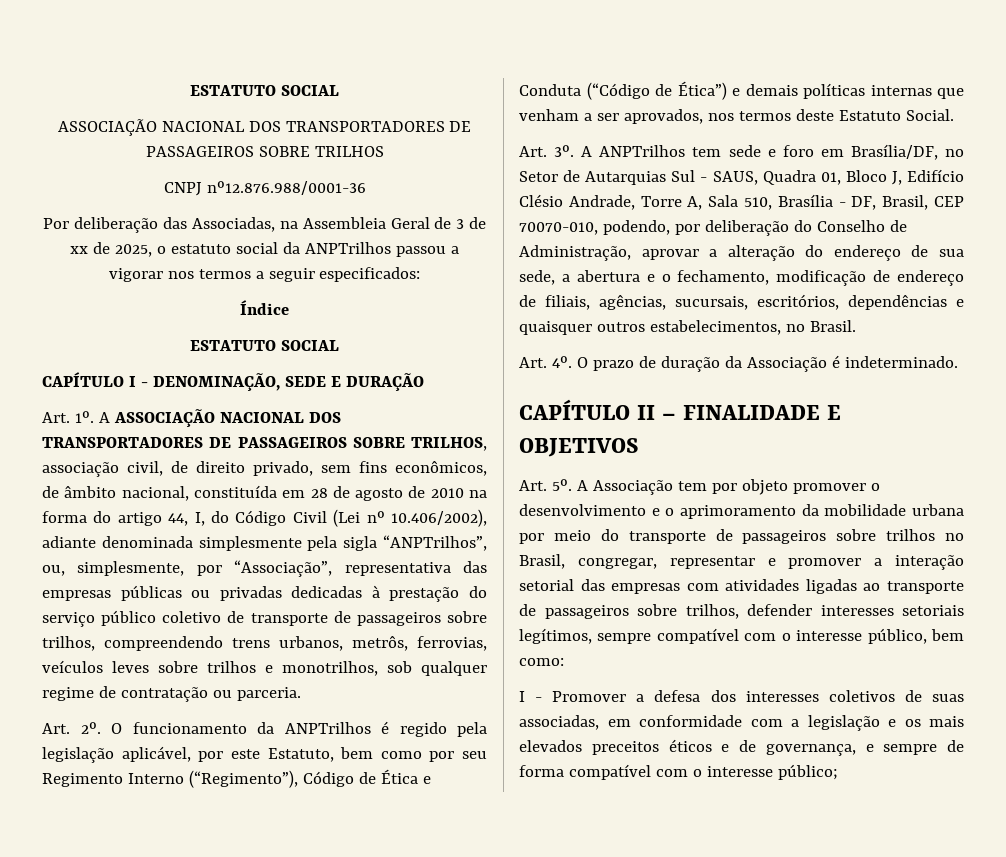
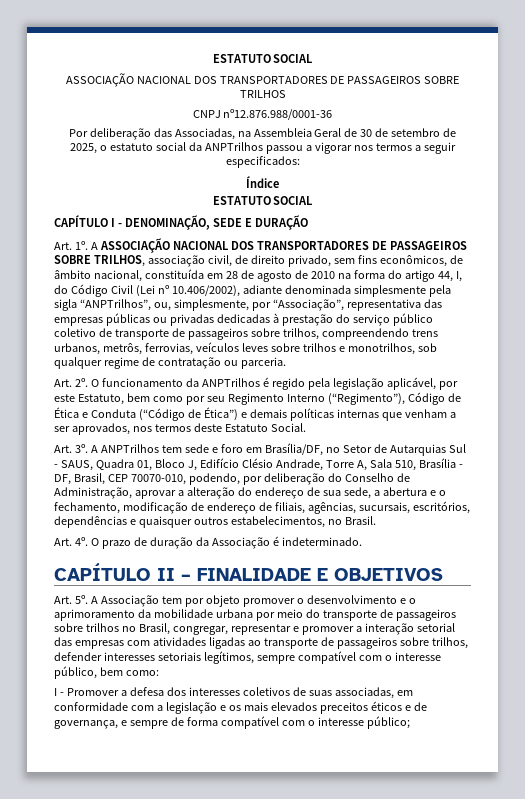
- Por deliberação das Associadas, na Assembleia Geral de 3 de xx de 2025, o estatuto social da ANPTrilhos passou a vigorar nos termos a seguir especificados:
+ Por deliberação das Associadas, na Assembleia Geral de 30 de setembro de 2025, o estatuto social da ANPTrilhos passou a vigorar nos termos a seguir especificados:

